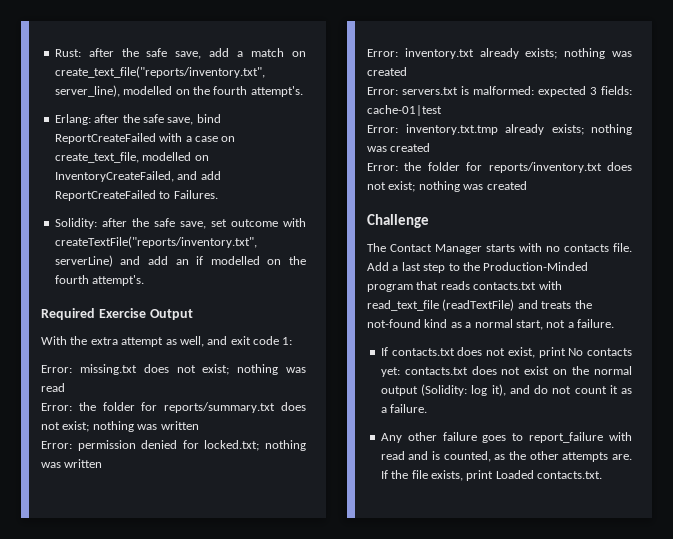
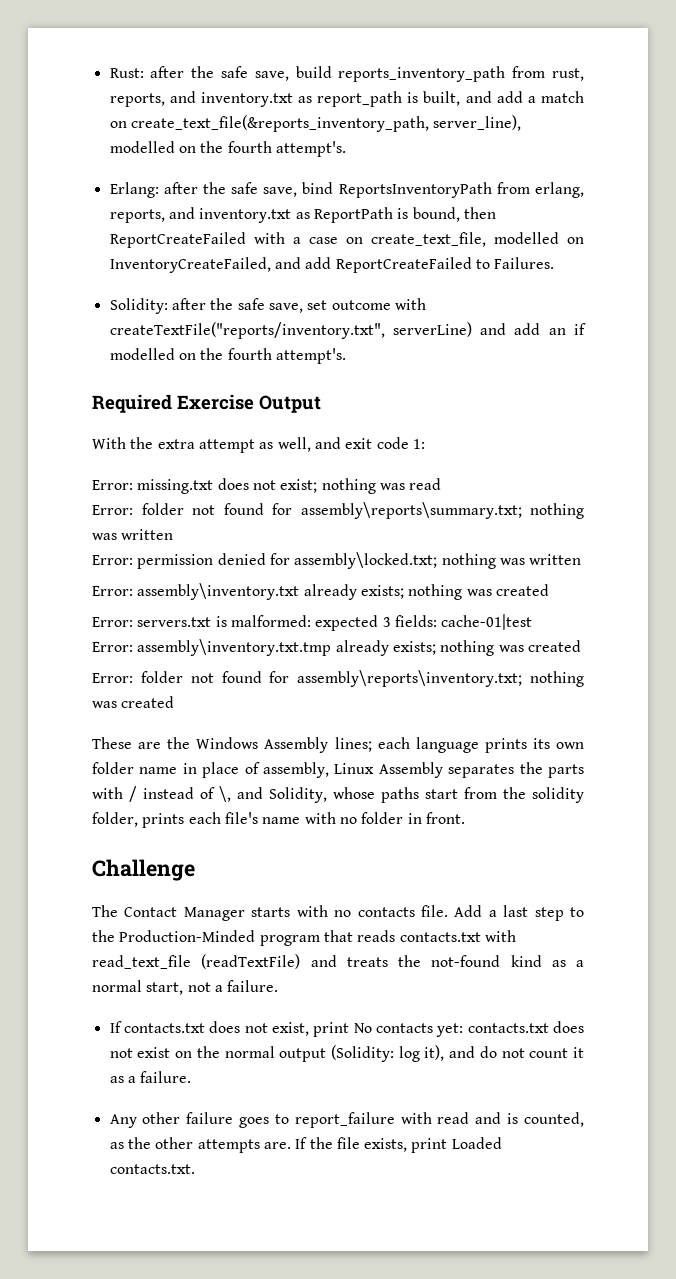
- Rust: after the safe save, add a match on create_text_file("reports/inventory.txt", server_line), modelled on the fourth attempt's.
+ Rust: after the safe save, build reports_inventory_path from rust, reports, and inventory.txt as report_path is built, and add a match on create_text_file(&reports_inventory_path, server_line), modelled on the fourth attempt's.
- Erlang: after the safe save, bind ReportCreateFailed with a case on create_text_file, modelled on InventoryCreateFailed, and add ReportCreateFailed to Failures.
+ Erlang: after the safe save, bind ReportsInventoryPath from erlang, reports, and inventory.txt as ReportPath is bound, then ReportCreateFailed with a case on create_text_file, modelled on InventoryCreateFailed, and add ReportCreateFailed to Failures.
- Error: the folder for reports/summary.txt does not exist; nothing was written
+ Error: folder not found for assembly\reports\summary.txt; nothing was written
- Error: permission denied for locked.txt; nothing was written
- Error: inventory.txt already exists; nothing was created
+ Error: permission denied for assembly\locked.txt; nothing was written
+ Error: assembly\inventory.txt already exists; nothing was created
- Error: inventory.txt.tmp already exists; nothing was created
- Error: the folder for reports/inventory.txt does not exist; nothing was created
+ Error: assembly\inventory.txt.tmp already exists; nothing was created
+ Error: folder not found for assembly\reports\inventory.txt; nothing was created
+ These are the Windows Assembly lines; each language prints its own folder name in place of assembly, Linux Assembly separates the parts with / instead of \, and Solidity, whose paths start from the solidity folder, prints each file's name with no folder in front.

